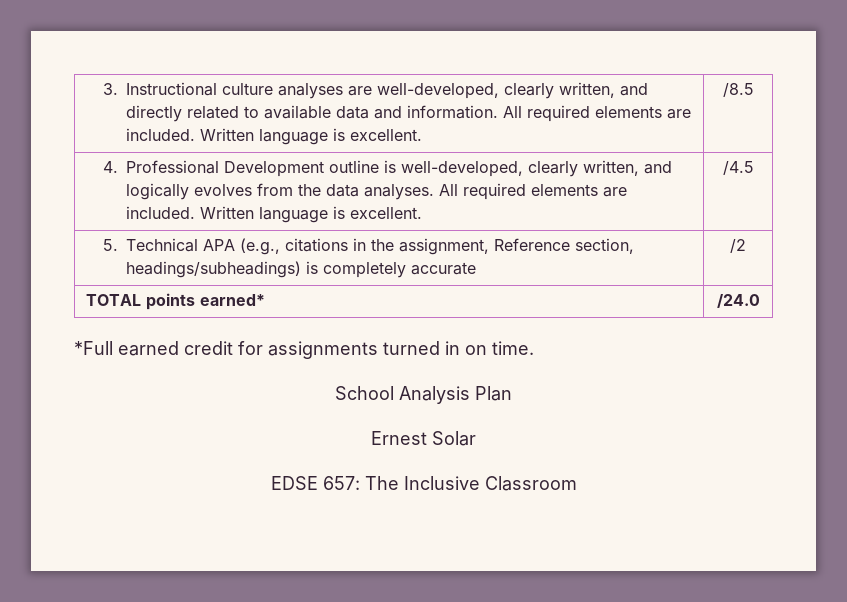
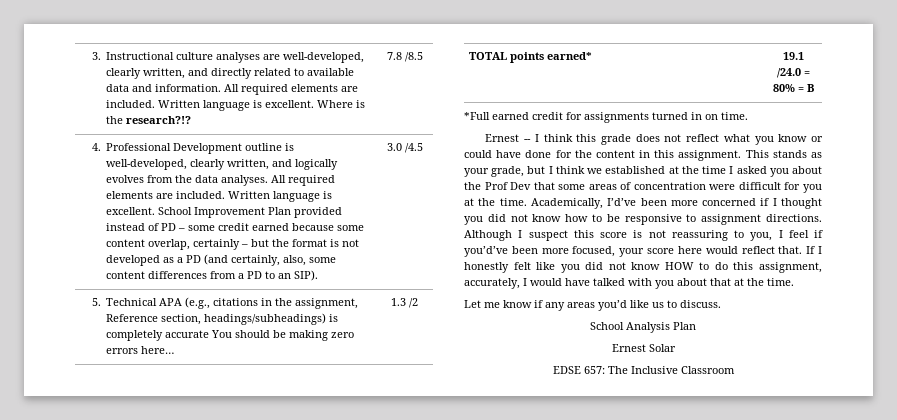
- 3. Instructional culture analyses are well-developed, clearly written, and directly related to available data and information. All required elements are included. Written language is excellent. | /8.5
+ 3. Instructional culture analyses are well-developed, clearly written, and directly related to available data and information. All required elements are included. Written language is excellent. Where is the research?!? | 7.8 /8.5
- Written language is excellent. | /4.5
+ Written language is excellent. School Improvement Plan provided instead of PD – some credit earned because some content overlap, certainly – but the format is not developed as a PD (and certainly, also, some content differences from a PD to an SIP). | 3.0 /4.5
- 5. Technical APA (e.g., citations in the assignment, Reference section, headings/subheadings) is completely accurate | /2
+ 5. Technical APA (e.g., citations in the assignment, Reference section, headings/subheadings) is completely accurate You should be making zero errors here… | 1.3 /2
- TOTAL points earned* | /24.0
+ TOTAL points earned* | 19.1 /24.0 = 80% = B
+ Ernest -- I think this grade does not reflect what you know or could have done for the content in this assignment. This stands as your grade, but I think we established at the time I asked you about the Prof Dev that some areas of concentration were difficult for you at the time. Academically, I’d’ve been more concerned if I thought you did not know how to be responsive to assignment directions. Although I suspect this score is not reassuring to you, I feel if you’d’ve been more focused, your score here would reflect that. If I honestly felt like you did not know HOW to do this assignment, accurately, I would have talked with you about that at the time.
+ Let me know if any areas you’d like us to discuss.

